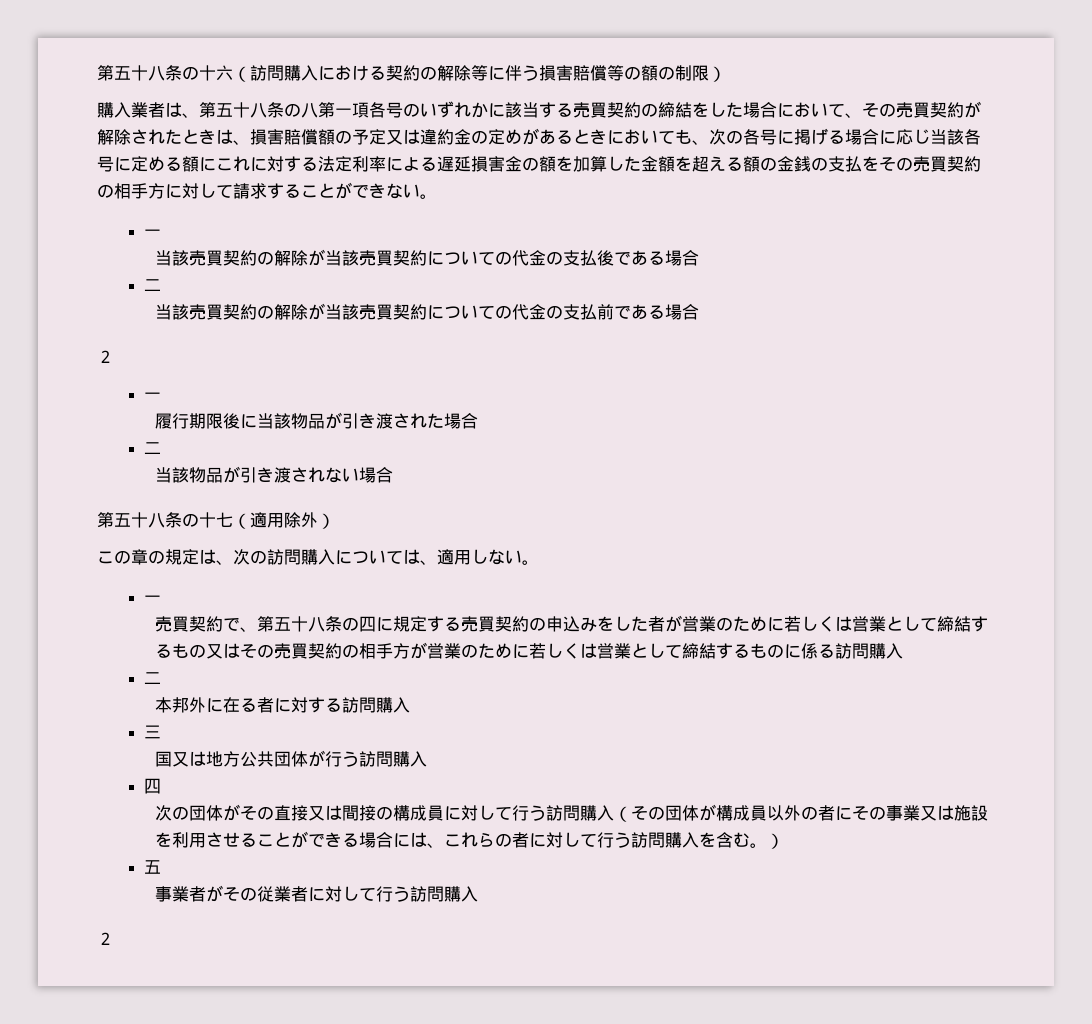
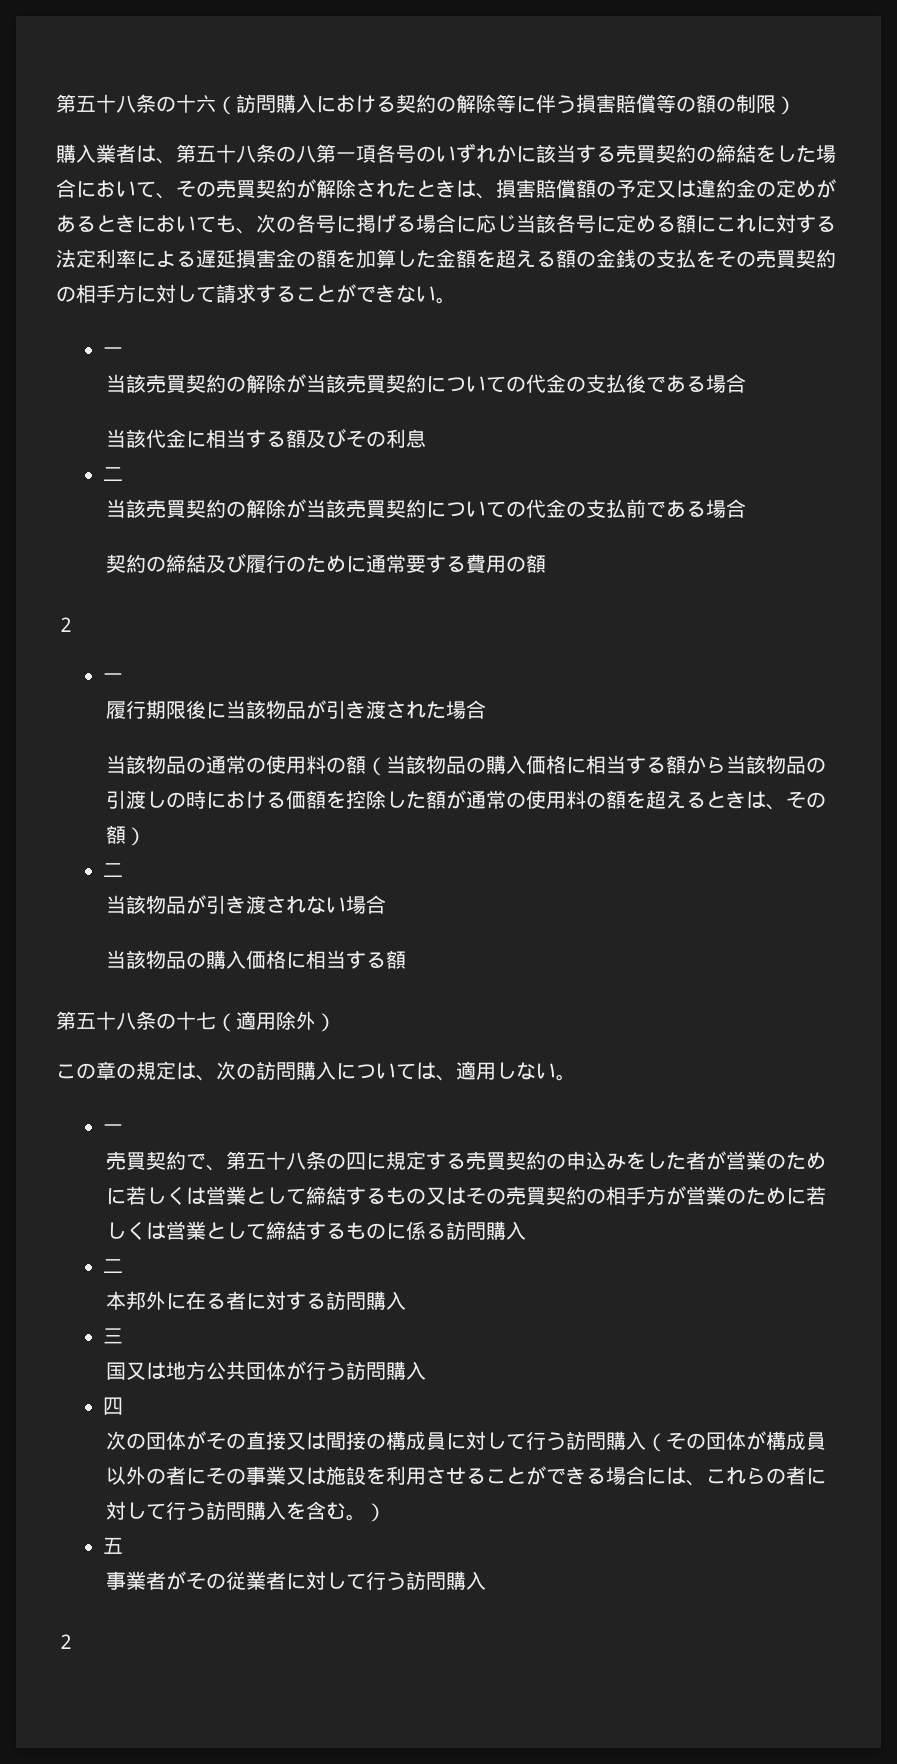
+ 当該代金に相当する額及びその利息
+ 契約の締結及び履行のために通常要する費用の額
+ 当該物品の通常の使用料の額（当該物品の購入価格に相当する額から当該物品の引渡しの時における価額を控除した額が通常の使用料の額を超えるときは、その額）
  当該物品が引き渡されない場合
+ 当該物品の購入価格に相当する額

